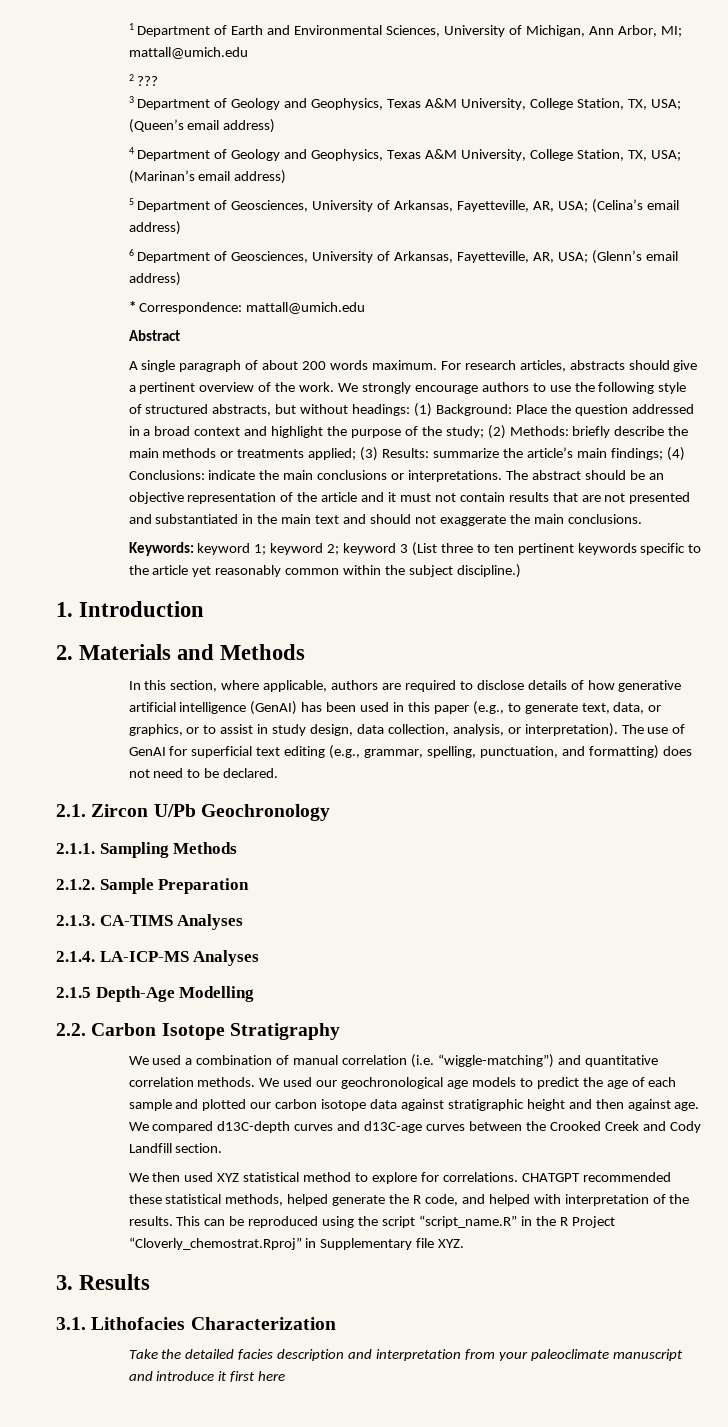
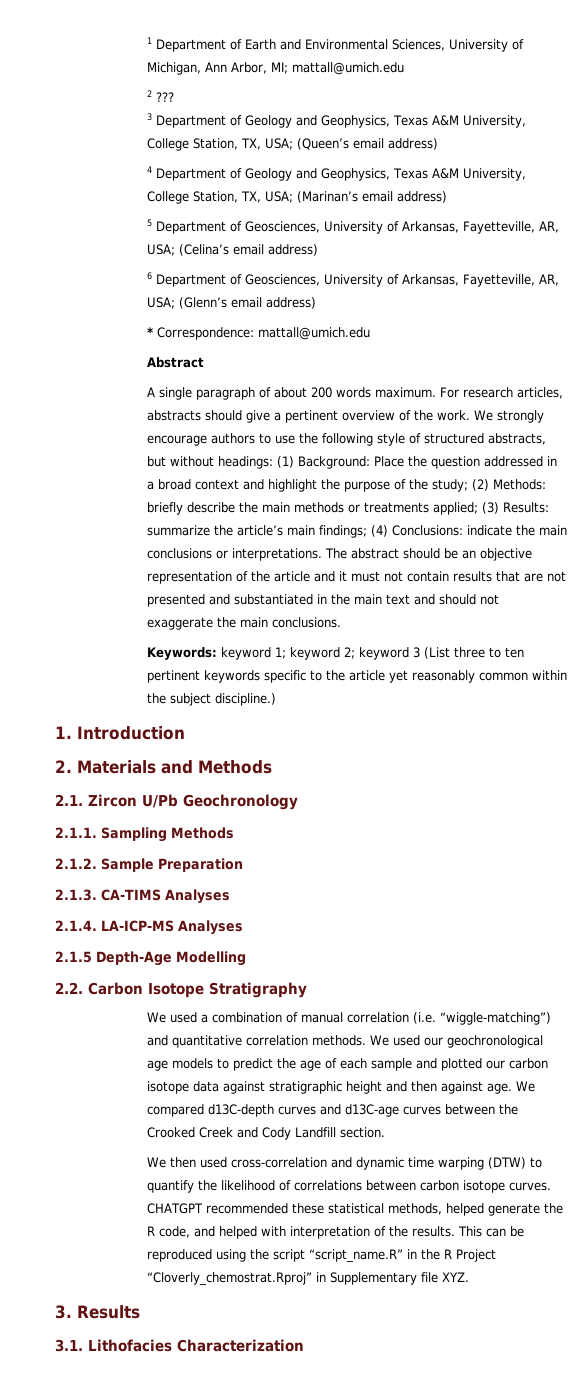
- In this section, where applicable, authors are required to disclose details of how generative artificial intelligence (GenAI) has been used in this paper (e.g., to generate text, data, or graphics, or to assist in study design, data collection, analysis, or interpretation). The use of GenAI for superficial text editing (e.g., grammar, spelling, punctuation, and formatting) does not need to be declared.
- We then used XYZ statistical method to explore for correlations.
+ We then used cross-correlation and dynamic time warping (DTW) to quantify the likelihood of correlations between carbon isotope curves.
- Take the detailed facies description and interpretation from your paleoclimate manuscript and introduce it first here

